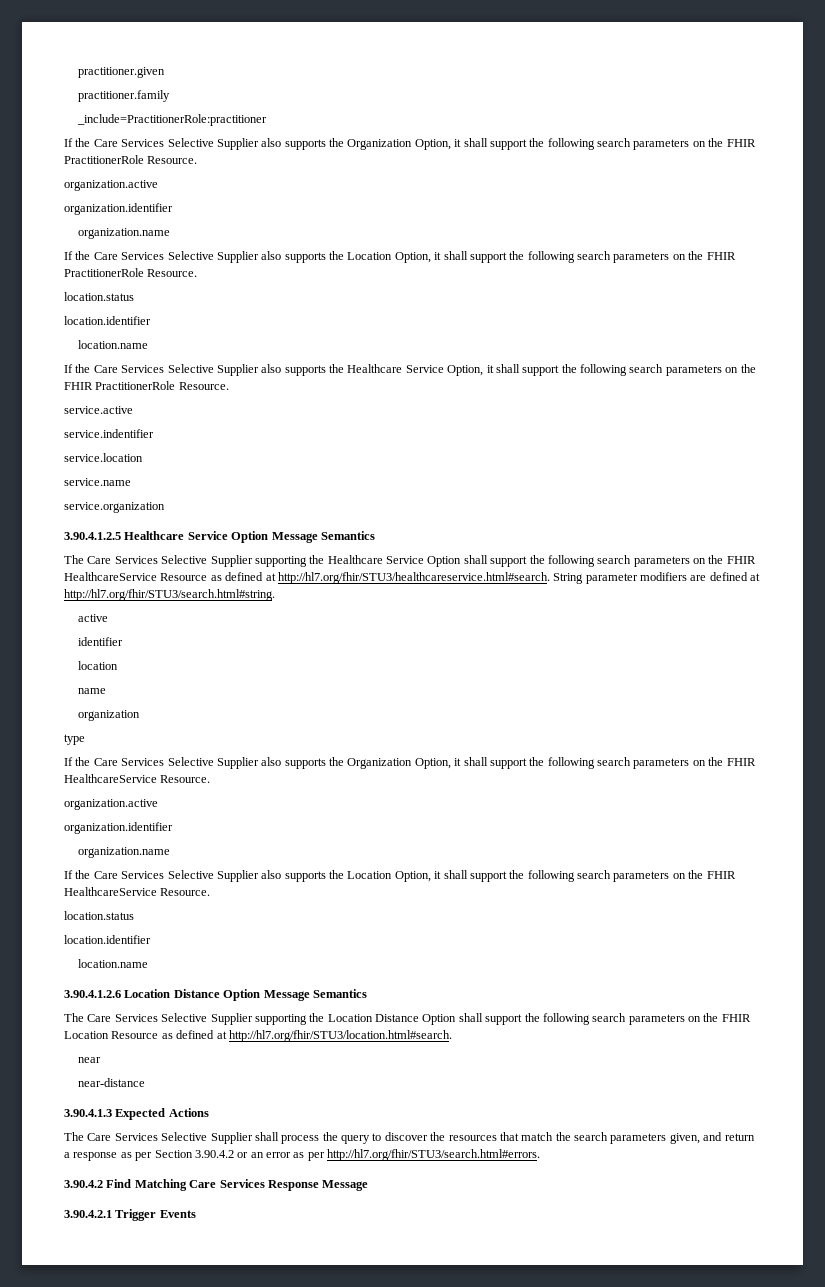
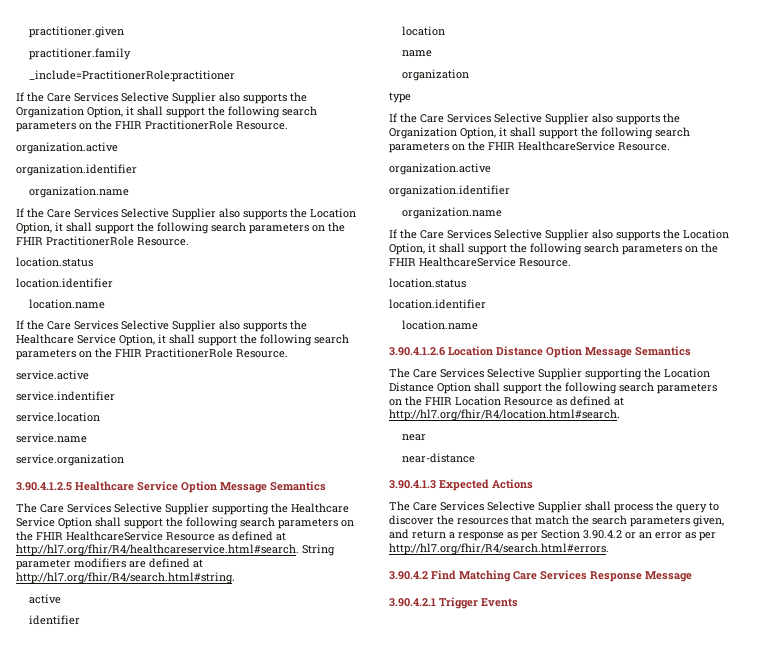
- The Care Services Selective Supplier supporting the Healthcare Service Option shall support the following search parameters on the FHIR HealthcareService Resource as defined at http://hl7.org/fhir/STU3/healthcareservice.html#search. String parameter modifiers are defined at http://hl7.org/fhir/STU3/search.html#string.
+ The Care Services Selective Supplier supporting the Healthcare Service Option shall support the following search parameters on the FHIR HealthcareService Resource as defined at http://hl7.org/fhir/R4/healthcareservice.html#search. String parameter modifiers are defined at http://hl7.org/fhir/R4/search.html#string.
- The Care Services Selective Supplier supporting the Location Distance Option shall support the following search parameters on the FHIR Location Resource as defined at http://hl7.org/fhir/STU3/location.html#search.
+ The Care Services Selective Supplier supporting the Location Distance Option shall support the following search parameters on the FHIR Location Resource as defined at http://hl7.org/fhir/R4/location.html#search.
- The Care Services Selective Supplier shall process the query to discover the resources that match the search parameters given, and return a response as per Section 3.90.4.2 or an error as per http://hl7.org/fhir/STU3/search.html#errors.
+ The Care Services Selective Supplier shall process the query to discover the resources that match the search parameters given, and return a response as per Section 3.90.4.2 or an error as per http://hl7.org/fhir/R4/search.html#errors.

